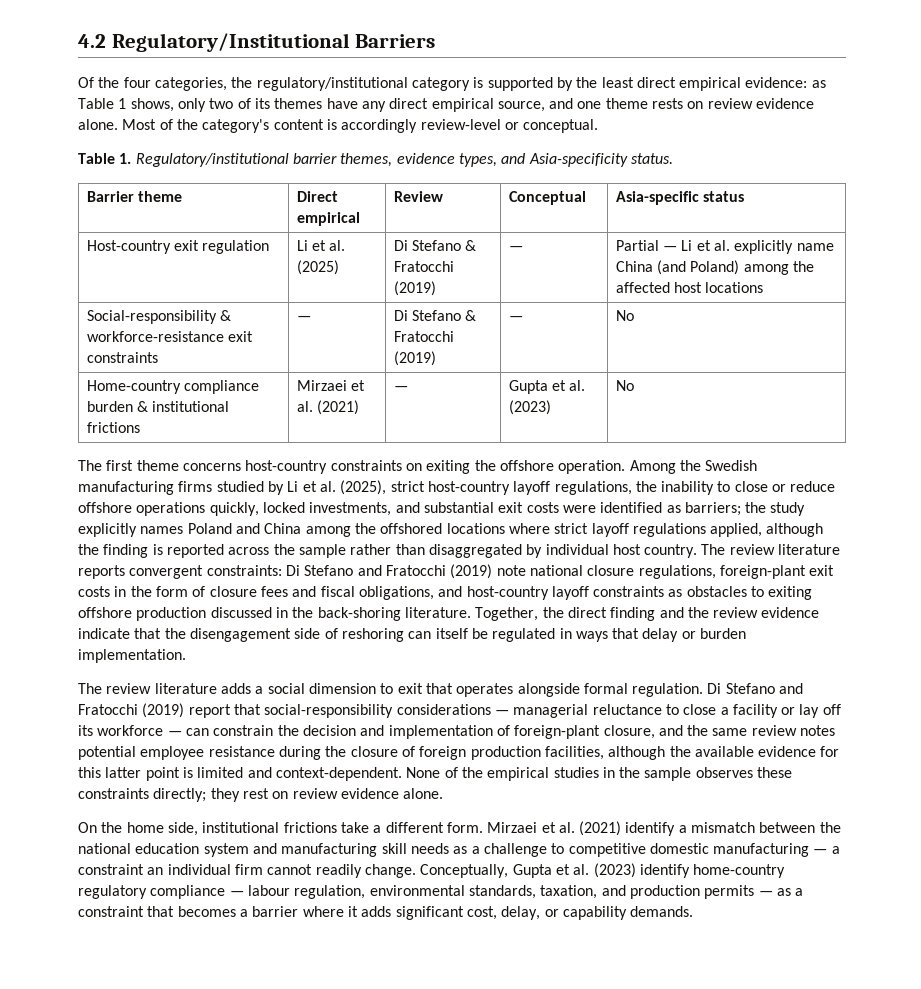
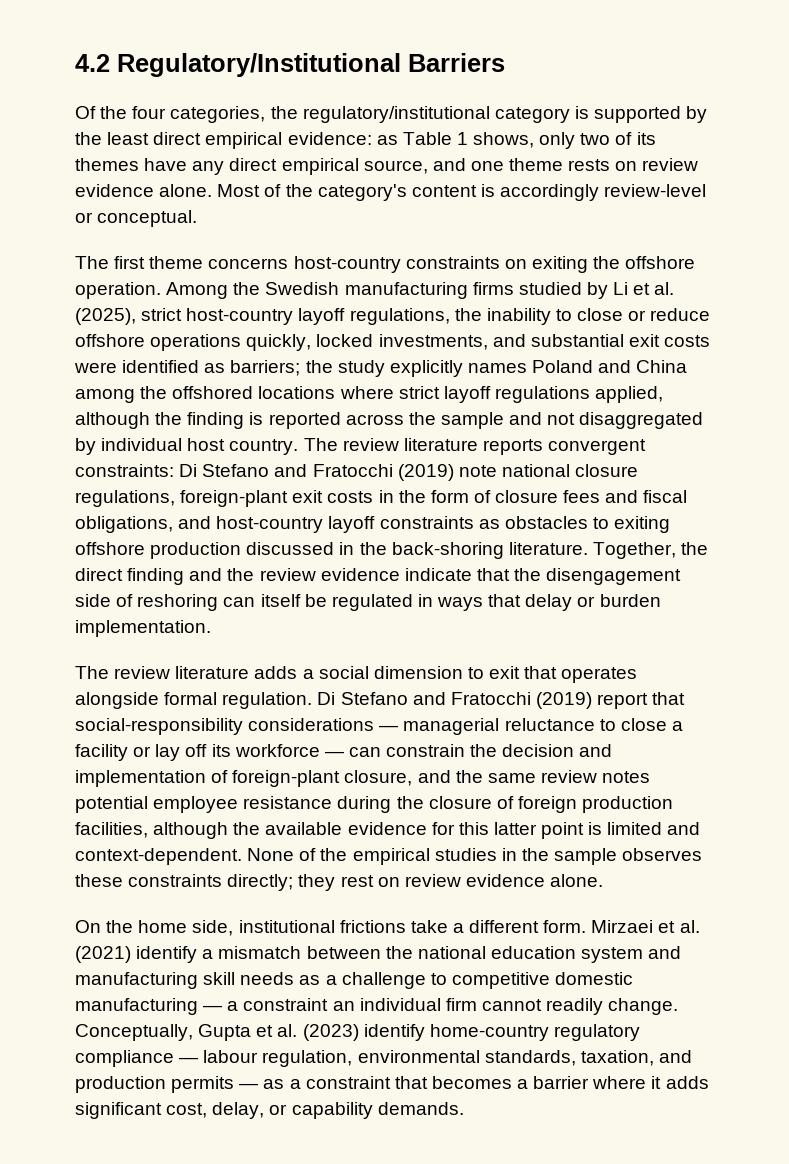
- Table 1. Regulatory/institutional barrier themes, evidence types, and Asia-specificity status.
- Barrier theme | Direct empirical | Review | Conceptual | Asia-specific status
- Host-country exit regulation | Li et al. (2025) | Di Stefano & Fratocchi (2019) | — | Partial — Li et al. explicitly name China (and Poland) among the affected host locations
- Social-responsibility & workforce-resistance exit constraints | — | Di Stefano & Fratocchi (2019) | — | No
- Home-country compliance burden & institutional frictions | Mirzaei et al. (2021) | — | Gupta et al. (2023) | No
- the study explicitly names Poland and China among the offshored locations where strict layoff regulations applied, although the finding is reported across the sample rather than disaggregated by individual host country.
+ the study explicitly names Poland and China among the offshored locations where strict layoff regulations applied, although the finding is reported across the sample and not disaggregated by individual host country.

